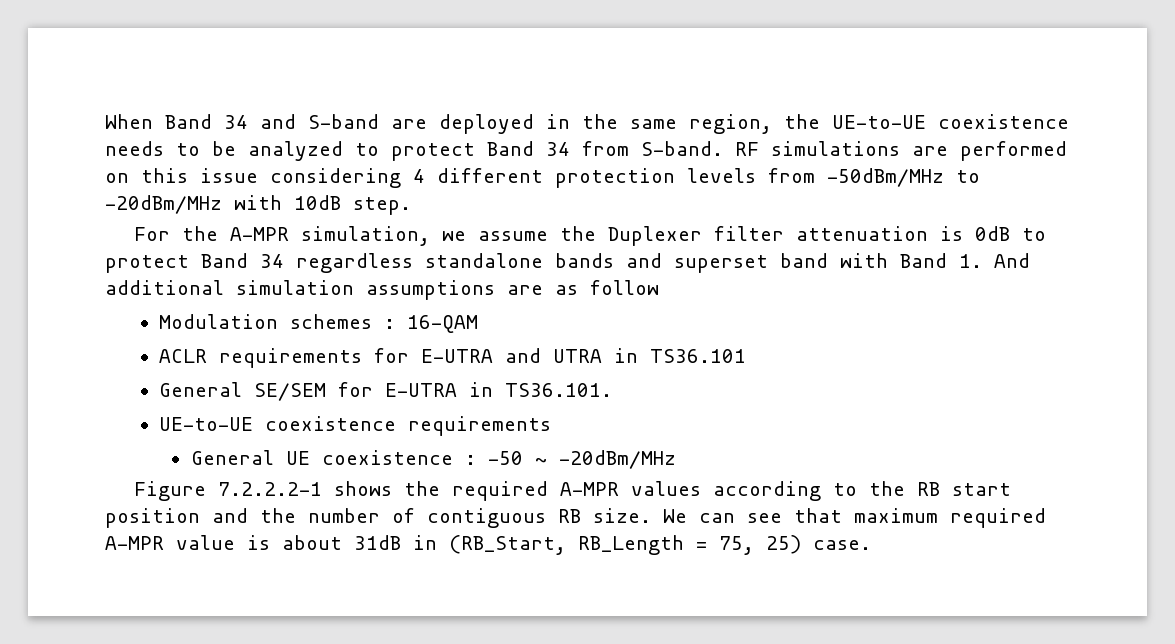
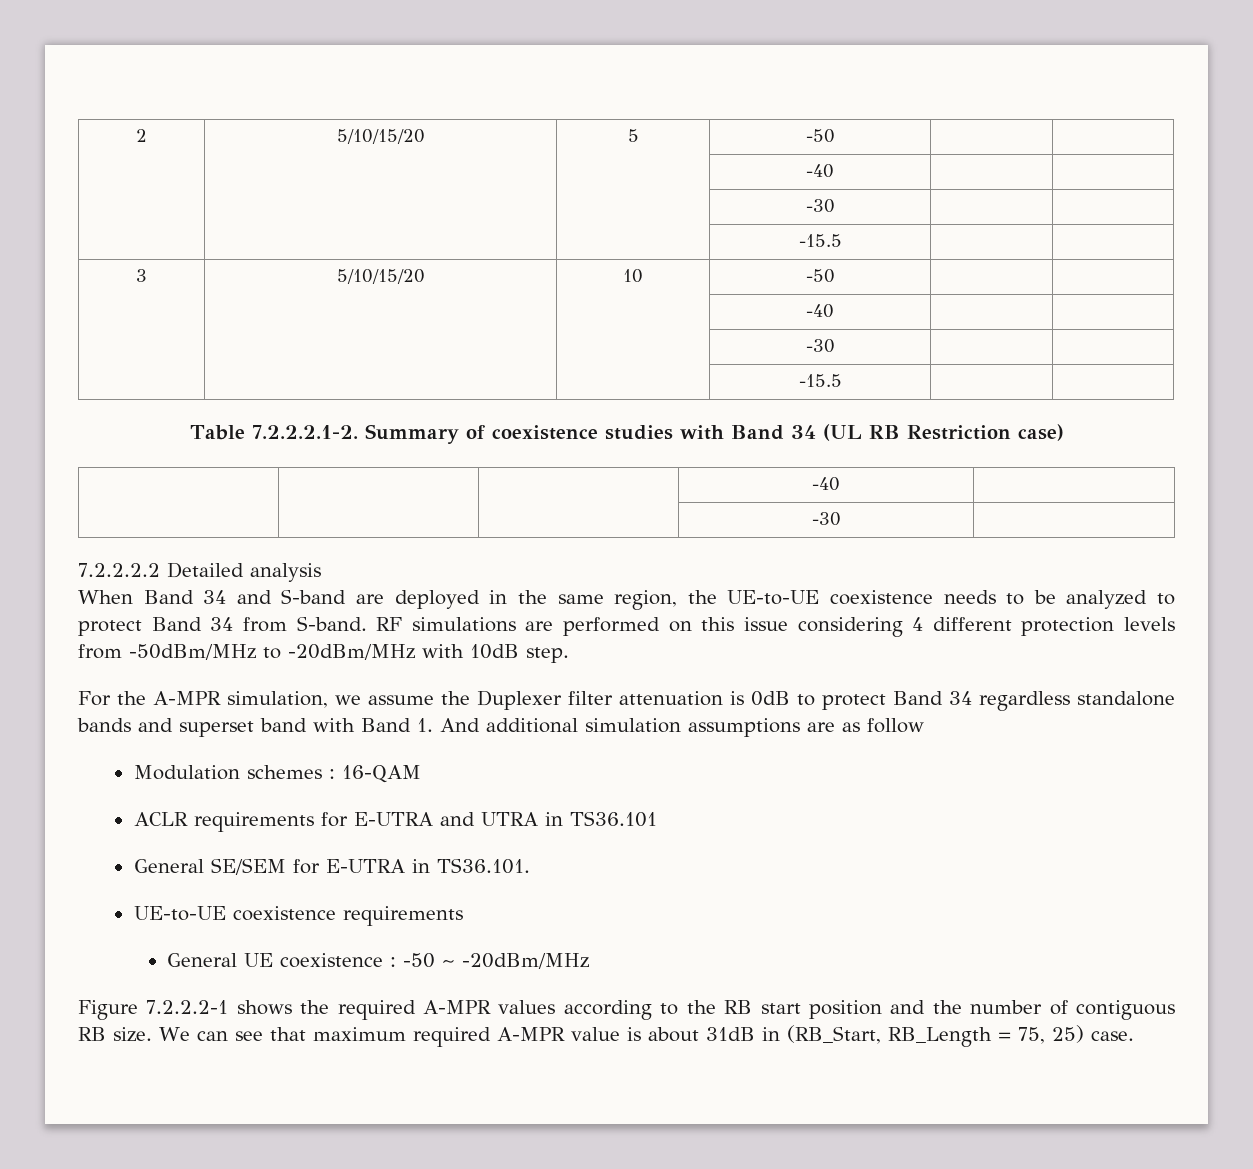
+ 2 | 5/10/15/20 | 5 | -50 | |
+ | | | -40 | |
+ | | | -30 | |
+ | | | -15.5 | |
+ 3 | 5/10/15/20 | 10 | -50 | |
+ | | | -40 | |
+ | | | -30 | |
+ | | | -15.5 | |
+ Table 7.2.2.2.1-2. Summary of coexistence studies with Band 34 (UL RB Restriction case)
+ | | | -40 |
+ | | | -30 |
+ 7.2.2.2.2 Detailed analysis

